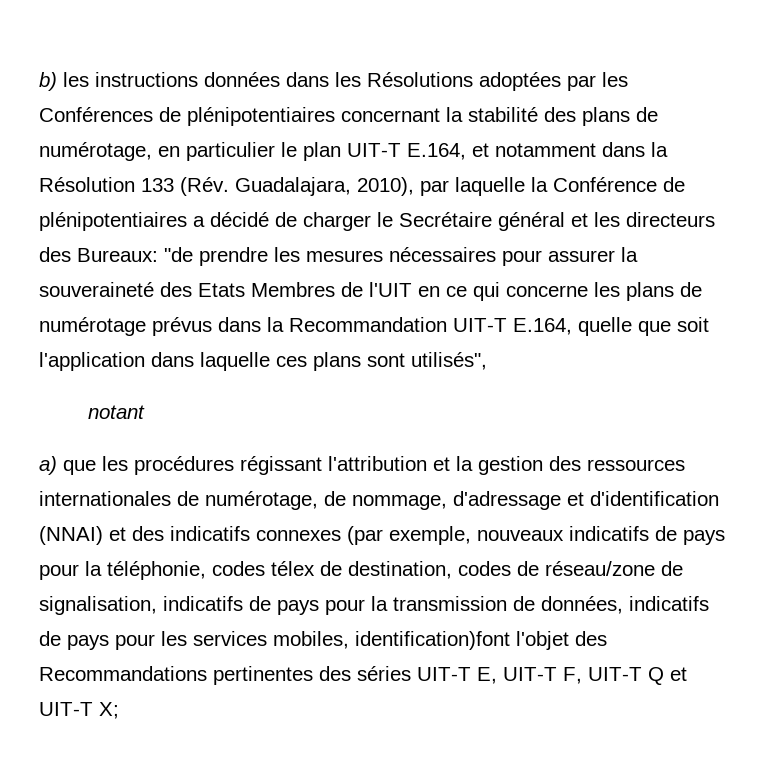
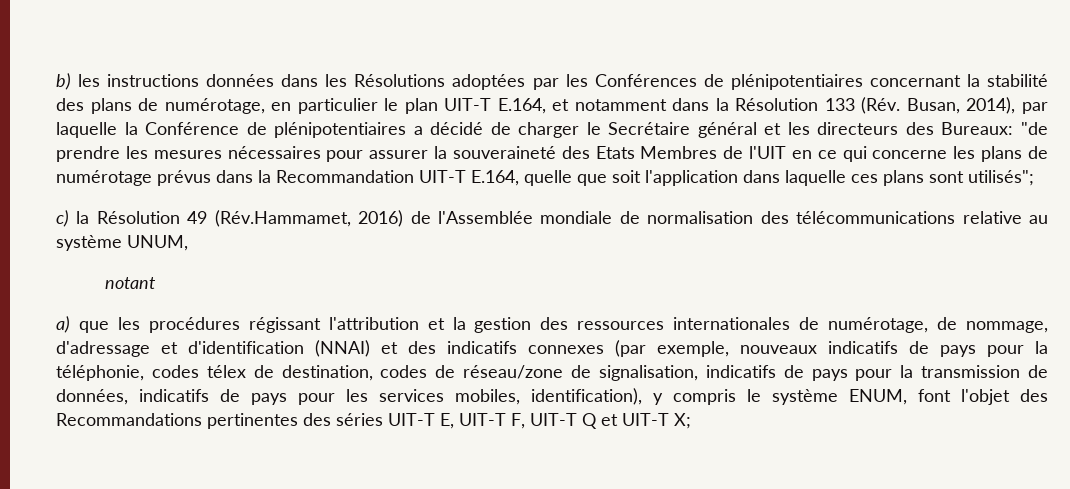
- b) les instructions données dans les Résolutions adoptées par les Conférences de plénipotentiaires concernant la stabilité des plans de numérotage, en particulier le plan UIT-T E.164, et notamment dans la Résolution 133 (Rév. Guadalajara, 2010), par laquelle la Conférence de plénipotentiaires a décidé de charger le Secrétaire général et les directeurs des Bureaux:
+ b) les instructions données dans les Résolutions adoptées par les Conférences de plénipotentiaires concernant la stabilité des plans de numérotage, en particulier le plan UIT-T E.164, et notamment dans la Résolution 133 (Rév. Busan, 2014), par laquelle la Conférence de plénipotentiaires a décidé de charger le Secrétaire général et les directeurs des Bureaux:
- "de prendre les mesures nécessaires pour assurer la souveraineté des Etats Membres de l'UIT en ce qui concerne les plans de numérotage prévus dans la Recommandation UIT-T E.164, quelle que soit l'application dans laquelle ces plans sont utilisés",
+ "de prendre les mesures nécessaires pour assurer la souveraineté des Etats Membres de l'UIT en ce qui concerne les plans de numérotage prévus dans la Recommandation UIT-T E.164, quelle que soit l'application dans laquelle ces plans sont utilisés";
+ c) la Résolution 49 (Rév.Hammamet, 2016) de l'Assemblée mondiale de normalisation des télécommunications relative au système UNUM,
- a) que les procédures régissant l'attribution et la gestion des ressources internationales de numérotage, de nommage, d'adressage et d'identification (NNAI) et des indicatifs connexes (par exemple, nouveaux indicatifs de pays pour la téléphonie, codes télex de destination, codes de réseau/zone de signalisation, indicatifs de pays pour la transmission de données, indicatifs de pays pour les services mobiles, identification)font l'objet des Recommandations pertinentes des séries UIT-T E, UIT-T F, UIT-T Q et UIT-T X;
+ a) que les procédures régissant l'attribution et la gestion des ressources internationales de numérotage, de nommage, d'adressage et d'identification (NNAI) et des indicatifs connexes (par exemple, nouveaux indicatifs de pays pour la téléphonie, codes télex de destination, codes de réseau/zone de signalisation, indicatifs de pays pour la transmission de données, indicatifs de pays pour les services mobiles, identification), y compris le système ENUM, font l'objet des Recommandations pertinentes des séries UIT-T E, UIT-T F, UIT-T Q et UIT-T X;

